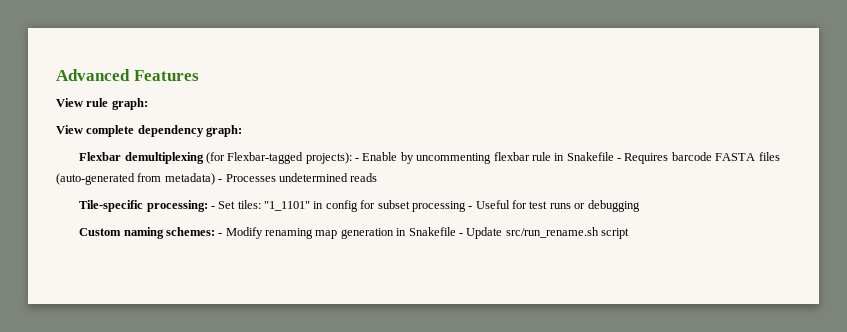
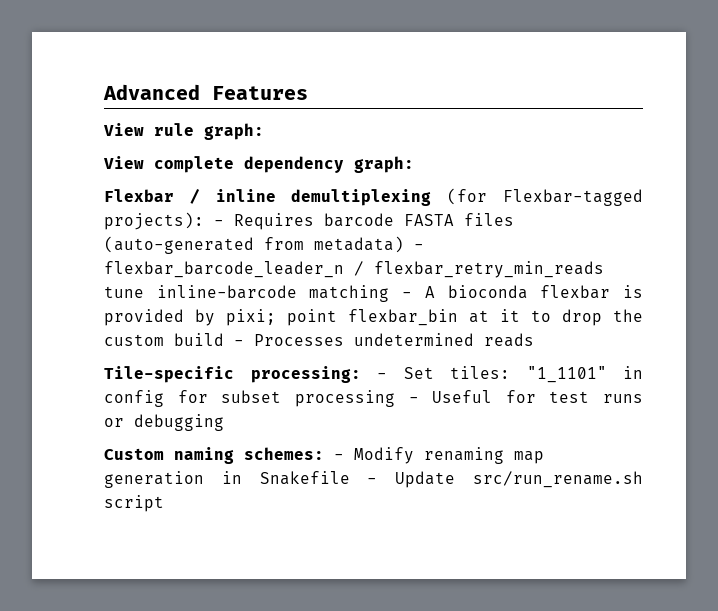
- Flexbar demultiplexing (for Flexbar-tagged projects): - Enable by uncommenting flexbar rule in Snakefile - Requires barcode FASTA files (auto-generated from metadata) - Processes undetermined reads
+ Flexbar / inline demultiplexing (for Flexbar-tagged projects): - Requires barcode FASTA files (auto-generated from metadata) - flexbar_barcode_leader_n / flexbar_retry_min_reads tune inline-barcode matching - A bioconda flexbar is provided by pixi; point flexbar_bin at it to drop the custom build - Processes undetermined reads

